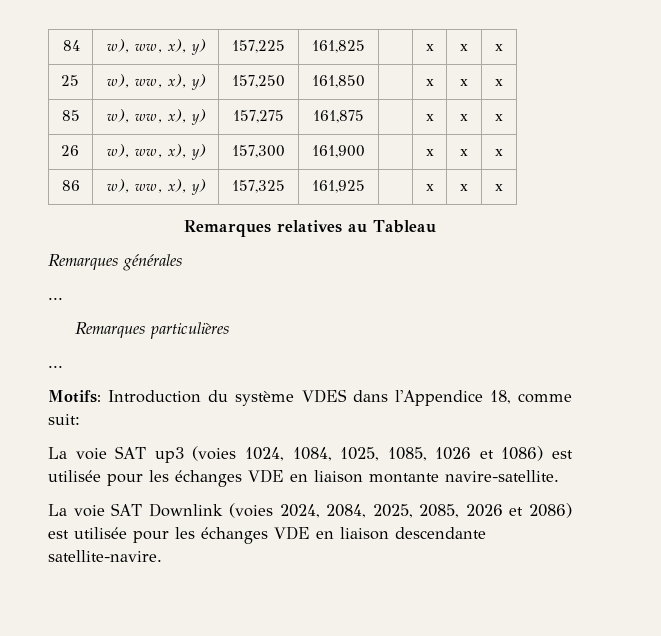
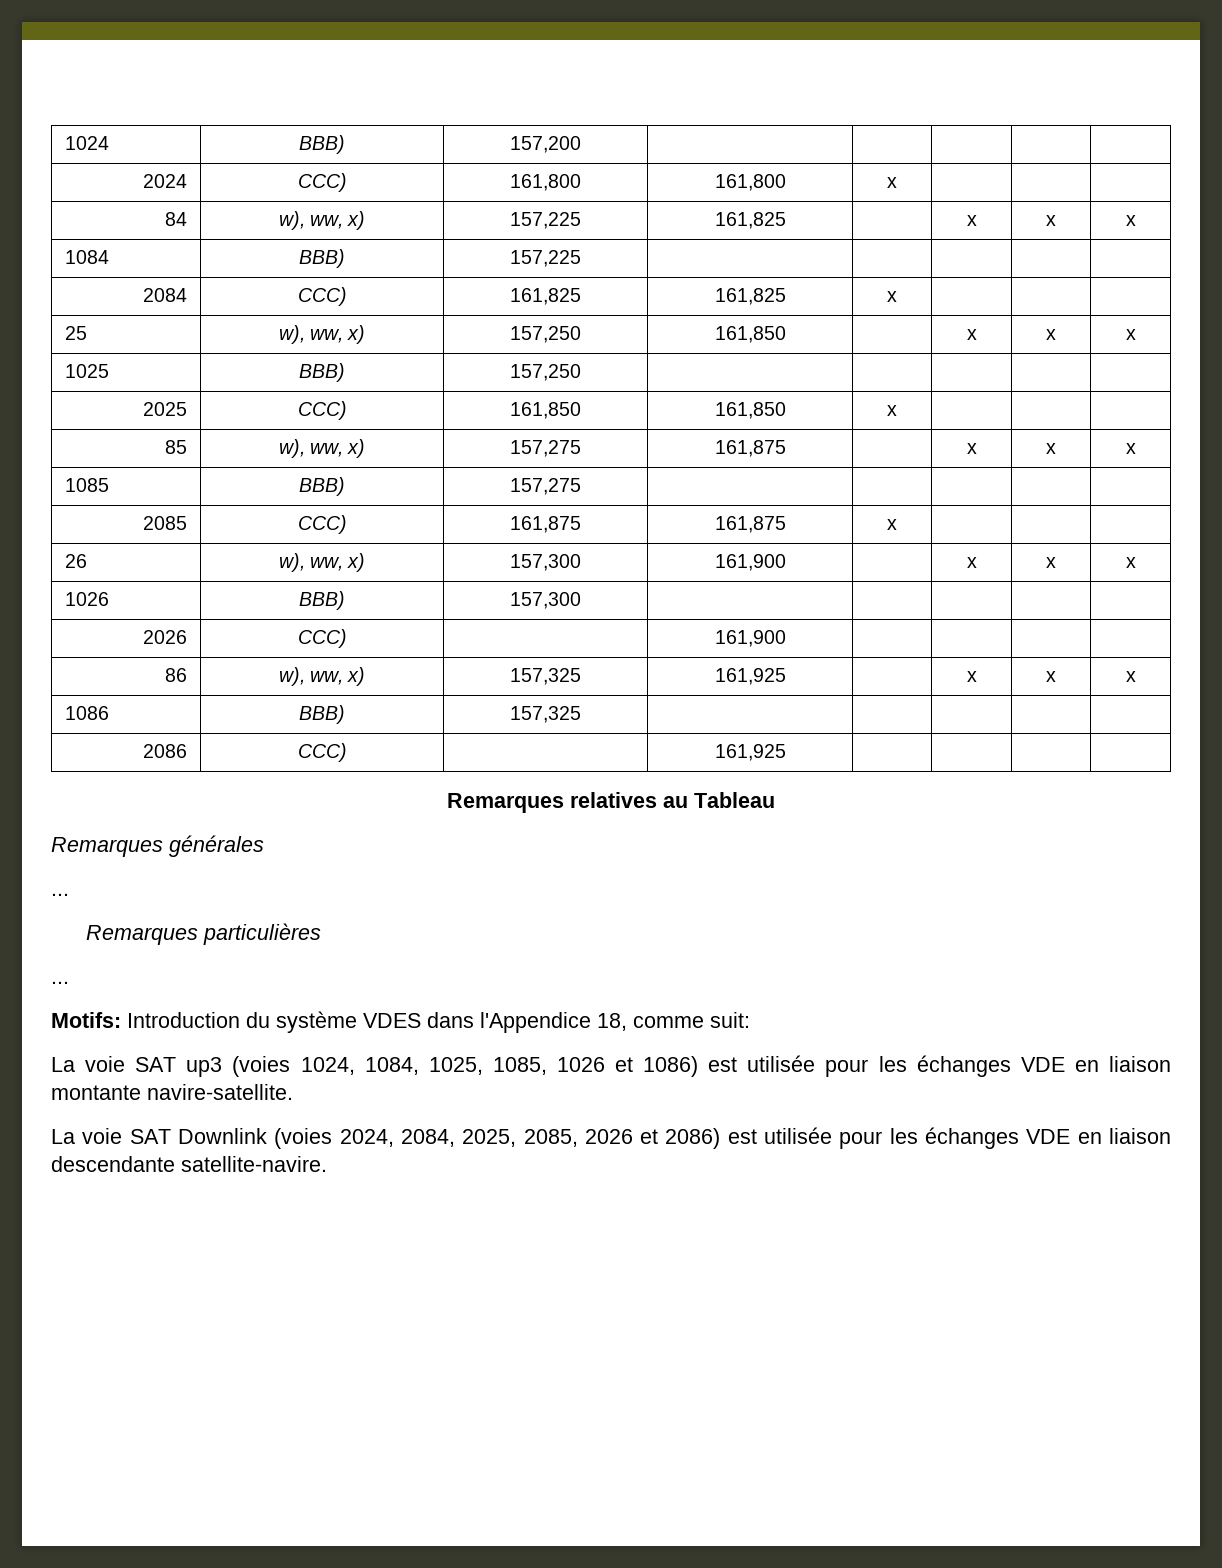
+ 1024 | BBB) | 157,200 | | | | |
+ 2024 | CCC) | 161,800 | 161,800 | x | | |
- 84 | w), ww, x), y) | 157,225 | 161,825 | | x | x | x
+ 84 | w), ww, x) | 157,225 | 161,825 | | x | x | x
+ 1084 | BBB) | 157,225 | | | | |
+ 2084 | CCC) | 161,825 | 161,825 | x | | |
- 25 | w), ww, x), y) | 157,250 | 161,850 | | x | x | x
+ 25 | w), ww, x) | 157,250 | 161,850 | | x | x | x
+ 1025 | BBB) | 157,250 | | | | |
+ 2025 | CCC) | 161,850 | 161,850 | x | | |
- 85 | w), ww, x), y) | 157,275 | 161,875 | | x | x | x
+ 85 | w), ww, x) | 157,275 | 161,875 | | x | x | x
+ 1085 | BBB) | 157,275 | | | | |
+ 2085 | CCC) | 161,875 | 161,875 | x | | |
- 26 | w), ww, x), y) | 157,300 | 161,900 | | x | x | x
+ 26 | w), ww, x) | 157,300 | 161,900 | | x | x | x
+ 1026 | BBB) | 157,300 | | | | |
+ 2026 | CCC) | | 161,900 | | | |
- 86 | w), ww, x), y) | 157,325 | 161,925 | | x | x | x
+ 86 | w), ww, x) | 157,325 | 161,925 | | x | x | x
+ 1086 | BBB) | 157,325 | | | | |
+ 2086 | CCC) | | 161,925 | | | |

